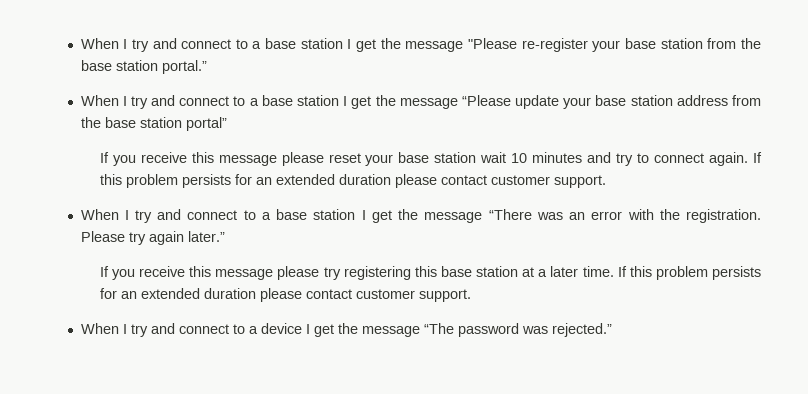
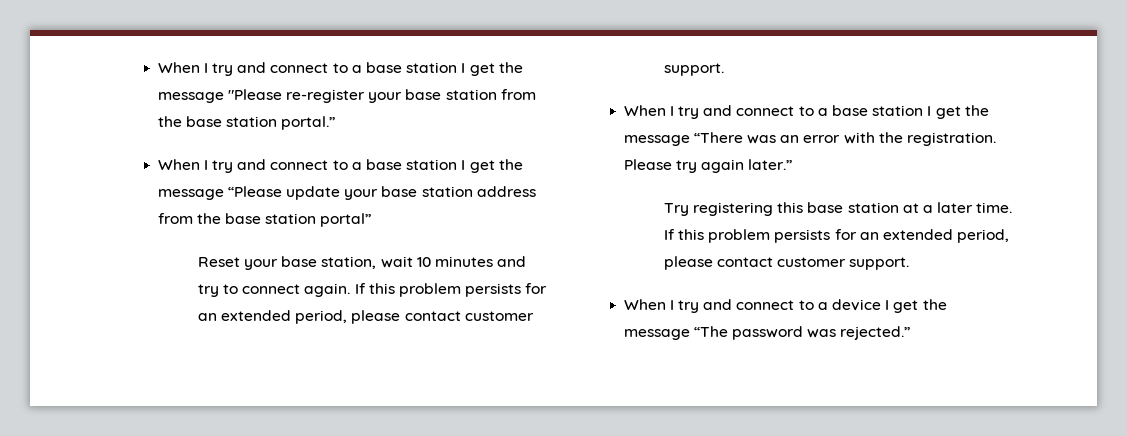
- If you receive this message please reset your base station wait 10 minutes and try to connect again. If this problem persists for an extended duration please contact customer support.
+ Reset your base station, wait 10 minutes and try to connect again. If this problem persists for an extended period, please contact customer support.
- If you receive this message please try registering this base station at a later time. If this problem persists for an extended duration please contact customer support.
+ Try registering this base station at a later time. If this problem persists for an extended period, please contact customer support.

